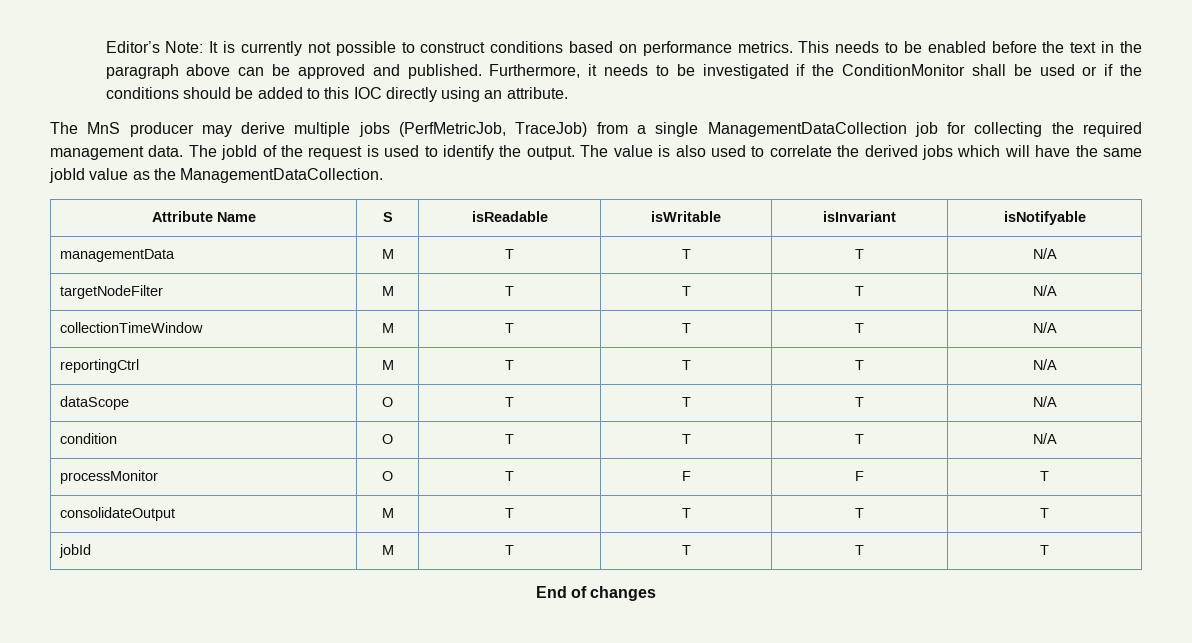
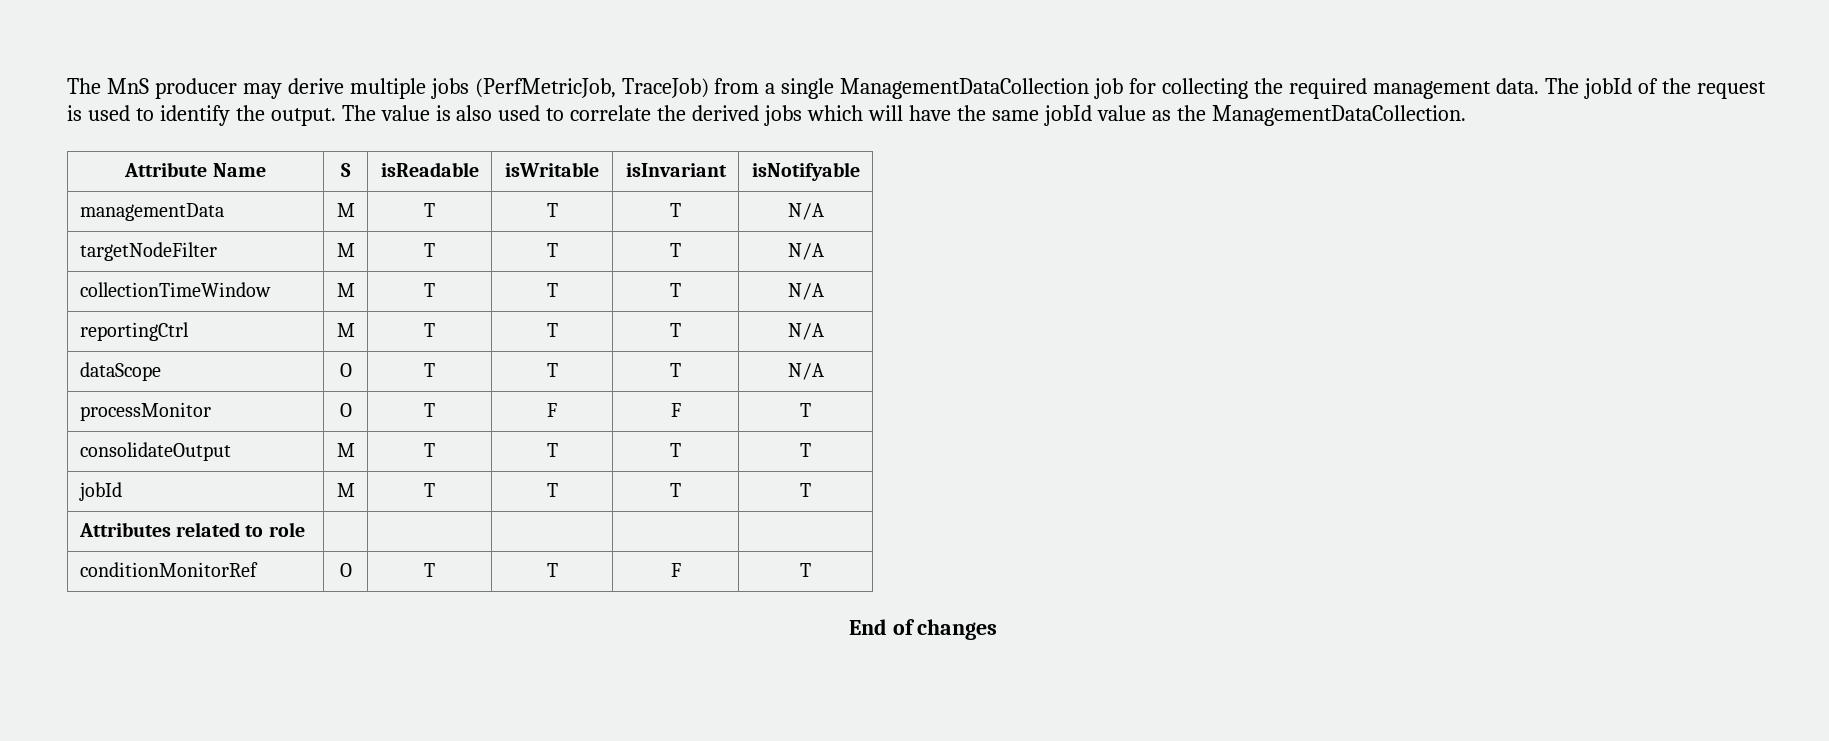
- Editor’s Note: It is currently not possible to construct conditions based on performance metrics. This needs to be enabled before the text in the paragraph above can be approved and published. Furthermore, it needs to be investigated if the ConditionMonitor shall be used or if the conditions should be added to this IOC directly using an attribute.
- condition | O | T | T | T | N/A
+ Attributes related to role | | | | |
+ conditionMonitorRef | O | T | T | F | T

